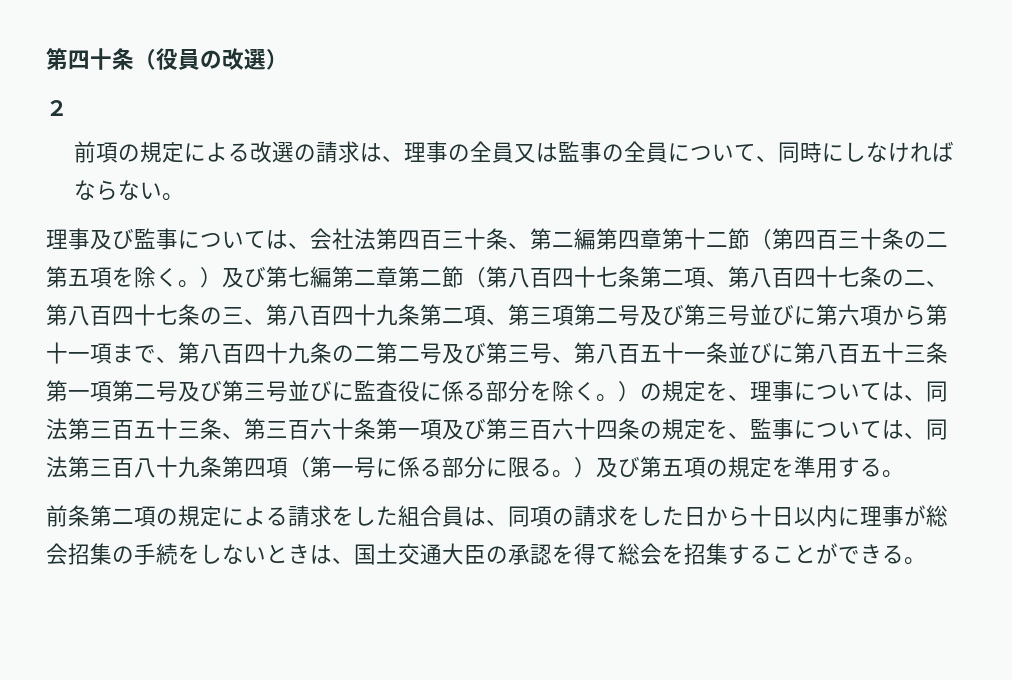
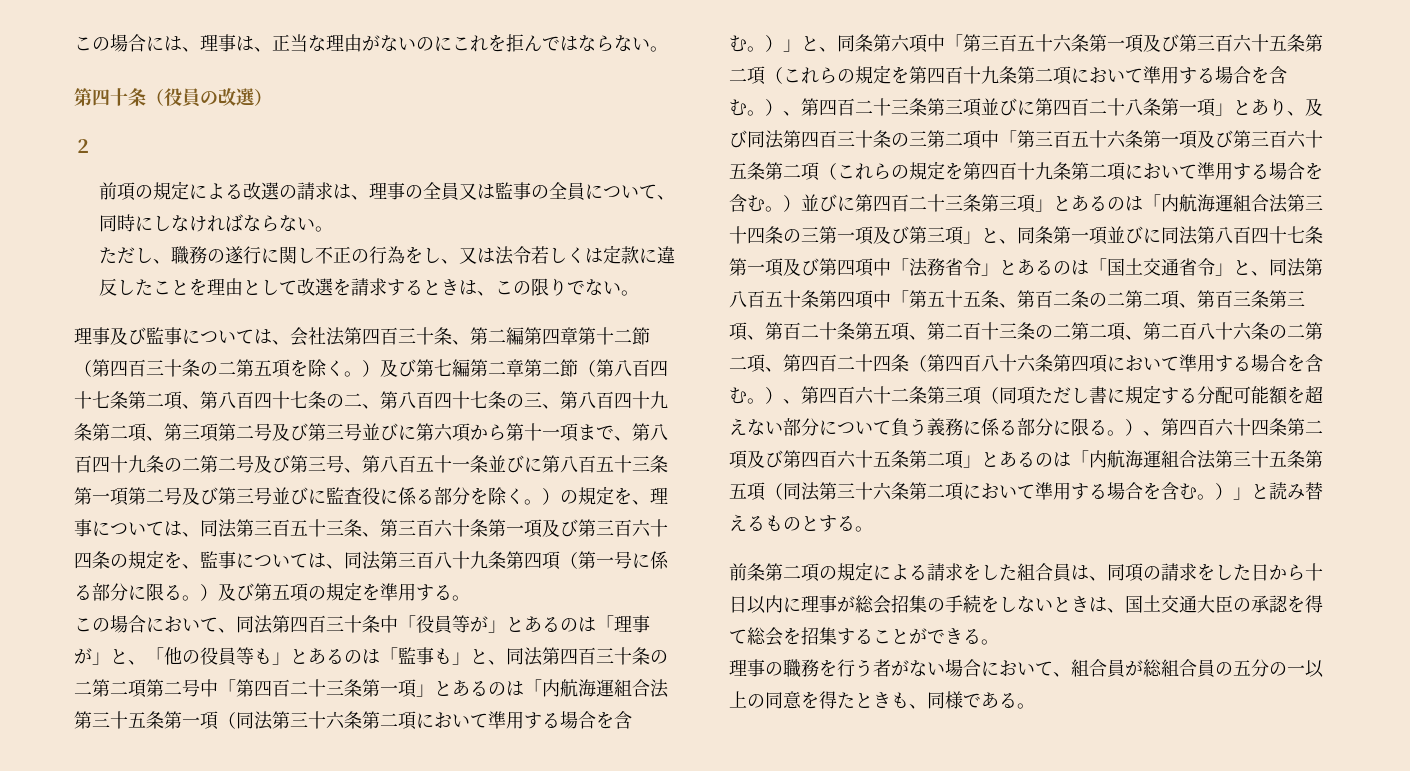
+ この場合には、理事は、正当な理由がないのにこれを拒んではならない。
+ ただし、職務の遂行に関し不正の行為をし、又は法令若しくは定款に違反したことを理由として改選を請求するときは、この限りでない。
+ この場合において、同法第四百三十条中「役員等が」とあるのは「理事が」と、「他の役員等も」とあるのは「監事も」と、同法第四百三十条の二第二項第二号中「第四百二十三条第一項」とあるのは「内航海運組合法第三十五条第一項（同法第三十六条第二項において準用する場合を含む。）」と、同条第六項中「第三百五十六条第一項及び第三百六十五条第二項（これらの規定を第四百十九条第二項において準用する場合を含む。）、第四百二十三条第三項並びに第四百二十八条第一項」とあり、及び同法第四百三十条の三第二項中「第三百五十六条第一項及び第三百六十五条第二項（これらの規定を第四百十九条第二項において準用する場合を含む。）並びに第四百二十三条第三項」とあるのは「内航海運組合法第三十四条の三第一項及び第三項」と、同条第一項並びに同法第八百四十七条第一項及び第四項中「法務省令」とあるのは「国土交通省令」と、同法第八百五十条第四項中「第五十五条、第百二条の二第二項、第百三条第三項、第百二十条第五項、第二百十三条の二第二項、第二百八十六条の二第二項、第四百二十四条（第四百八十六条第四項において準用する場合を含む。）、第四百六十二条第三項（同項ただし書に規定する分配可能額を超えない部分について負う義務に係る部分に限る。）、第四百六十四条第二項及び第四百六十五条第二項」とあるのは「内航海運組合法第三十五条第五項（同法第三十六条第二項において準用する場合を含む。）」と読み替えるものとする。
+ 理事の職務を行う者がない場合において、組合員が総組合員の五分の一以上の同意を得たときも、同様である。

